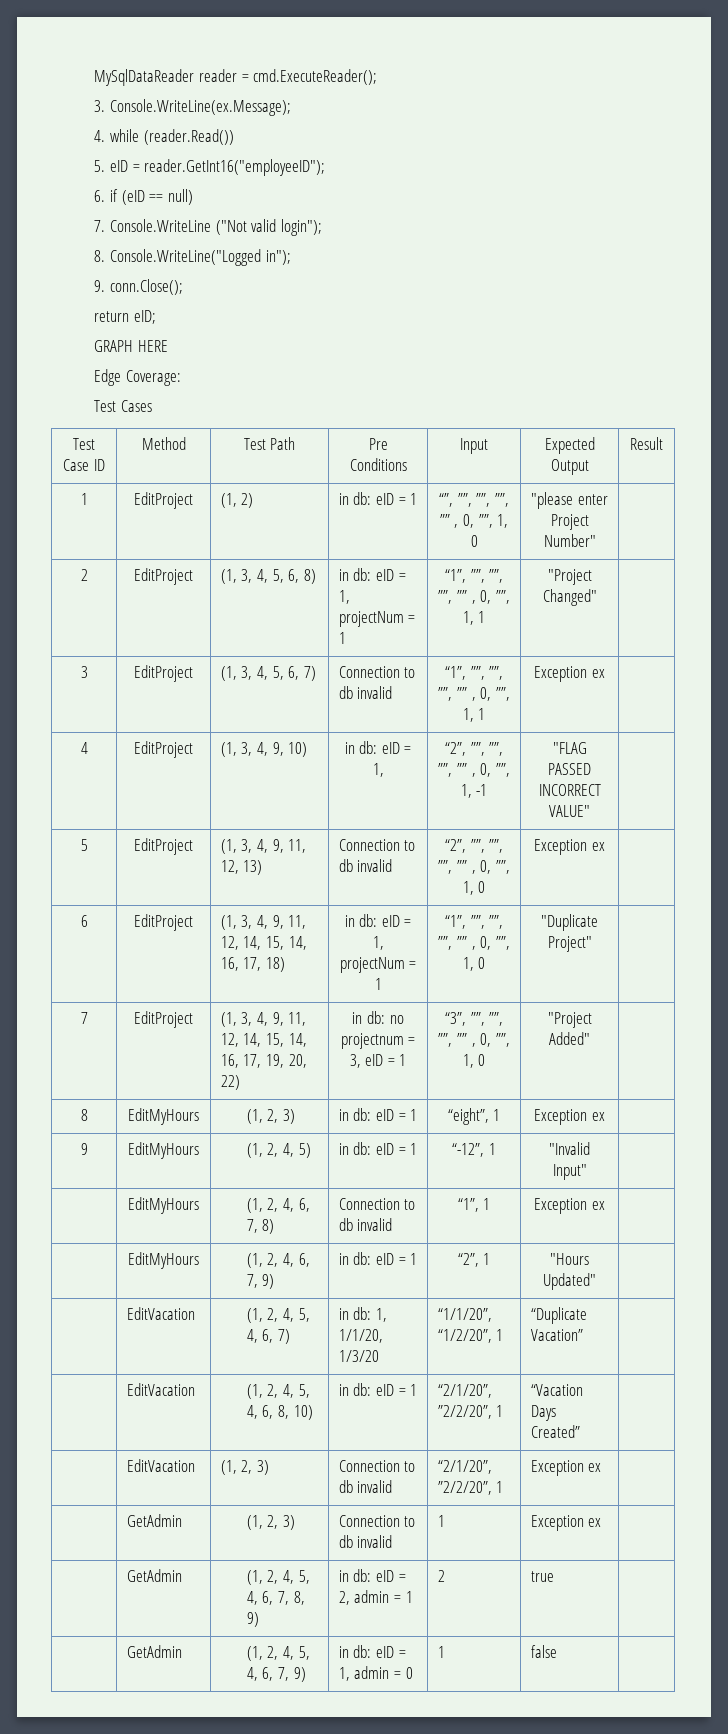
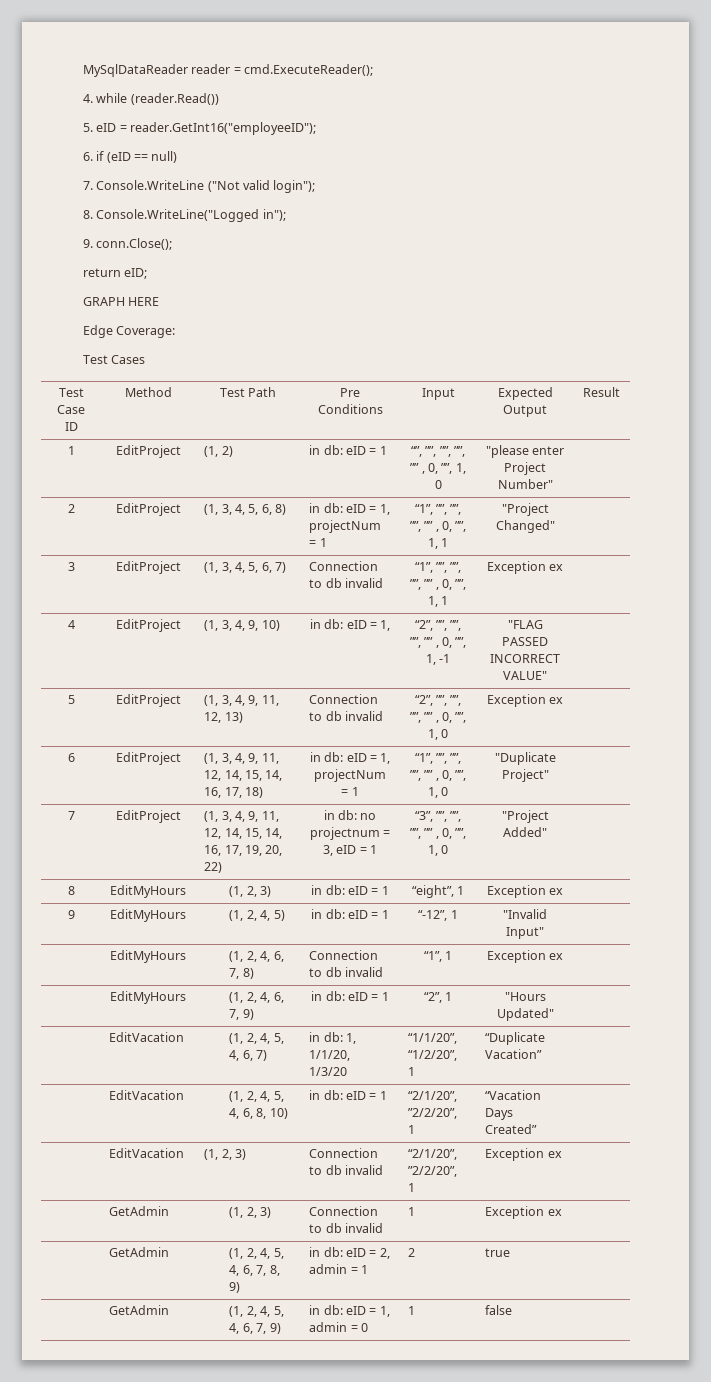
- 3. Console.WriteLine(ex.Message);

